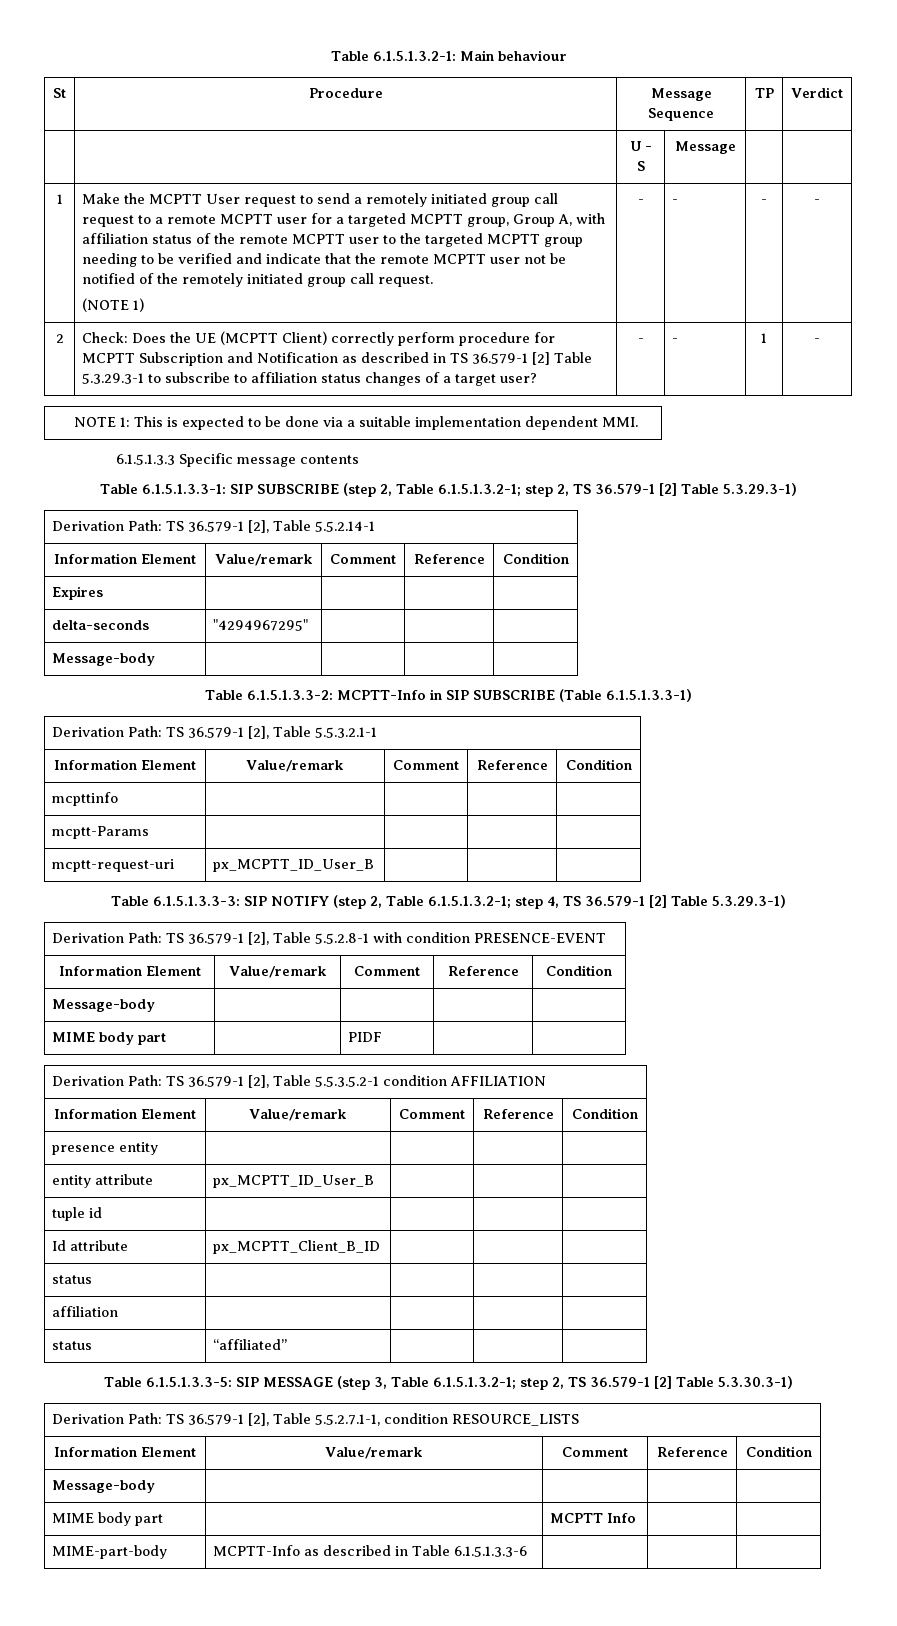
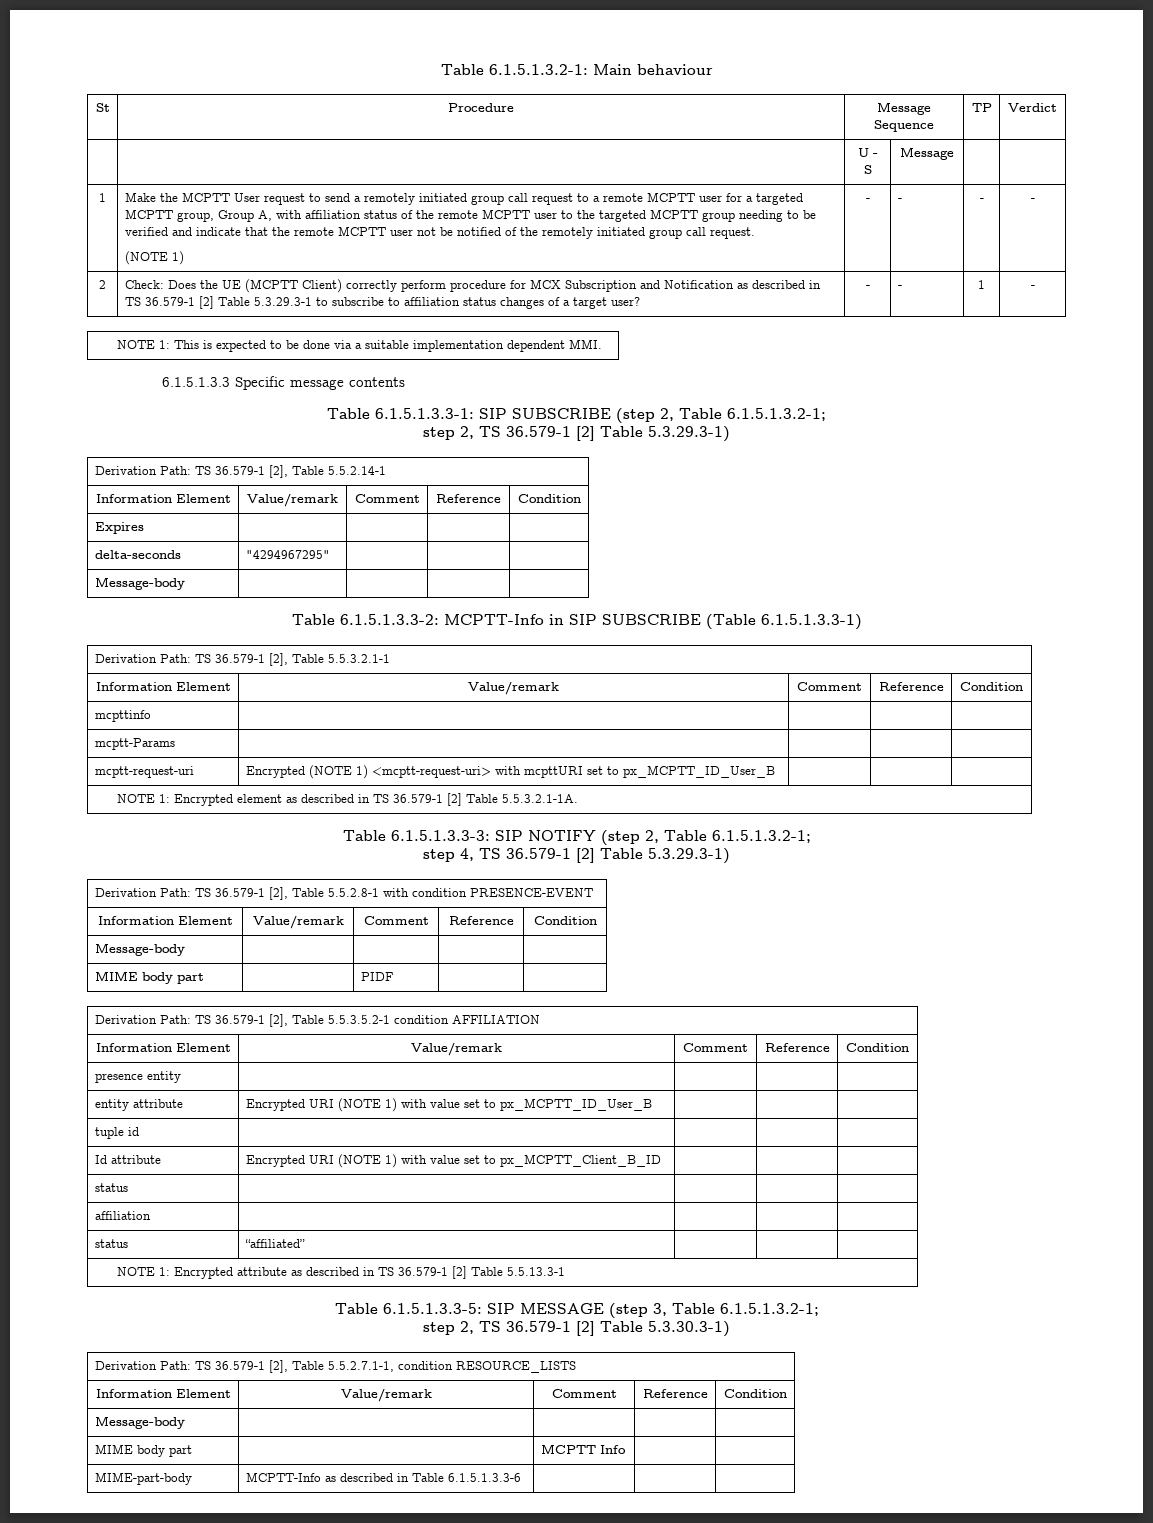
- 2 | Check: Does the UE (MCPTT Client) correctly perform procedure for MCPTT Subscription and Notification as described in TS 36.579-1 [2] Table 5.3.29.3-1 to subscribe to affiliation status changes of a target user? | - | - | 1 | -
+ 2 | Check: Does the UE (MCPTT Client) correctly perform procedure for MCX Subscription and Notification as described in TS 36.579-1 [2] Table 5.3.29.3-1 to subscribe to affiliation status changes of a target user? | - | - | 1 | -
- Table 6.1.5.1.3.3-1: SIP SUBSCRIBE (step 2, Table 6.1.5.1.3.2-1; step 2, TS 36.579-1 [2] Table 5.3.29.3-1)
+ Table 6.1.5.1.3.3-1: SIP SUBSCRIBE (step 2, Table 6.1.5.1.3.2-1;
+ step 2, TS 36.579-1 [2] Table 5.3.29.3-1)
- mcptt-request-uri | px_MCPTT_ID_User_B | | |
+ mcptt-request-uri | Encrypted (NOTE 1) <mcptt-request-uri> with mcpttURI set to px_MCPTT_ID_User_B | | |
+ NOTE 1: Encrypted element as described in TS 36.579-1 [2] Table 5.5.3.2.1-1A.
- Table 6.1.5.1.3.3-3: SIP NOTIFY (step 2, Table 6.1.5.1.3.2-1; step 4, TS 36.579-1 [2] Table 5.3.29.3-1)
+ Table 6.1.5.1.3.3-3: SIP NOTIFY (step 2, Table 6.1.5.1.3.2-1;
+ step 4, TS 36.579-1 [2] Table 5.3.29.3-1)
- entity attribute | px_MCPTT_ID_User_B | | |
+ entity attribute | Encrypted URI (NOTE 1) with value set to px_MCPTT_ID_User_B | | |
- Id attribute | px_MCPTT_Client_B_ID | | |
+ Id attribute | Encrypted URI (NOTE 1) with value set to px_MCPTT_Client_B_ID | | |
+ NOTE 1: Encrypted attribute as described in TS 36.579-1 [2] Table 5.5.13.3-1
- Table 6.1.5.1.3.3-5: SIP MESSAGE (step 3, Table 6.1.5.1.3.2-1; step 2, TS 36.579-1 [2] Table 5.3.30.3-1)
+ Table 6.1.5.1.3.3-5: SIP MESSAGE (step 3, Table 6.1.5.1.3.2-1;
+ step 2, TS 36.579-1 [2] Table 5.3.30.3-1)

